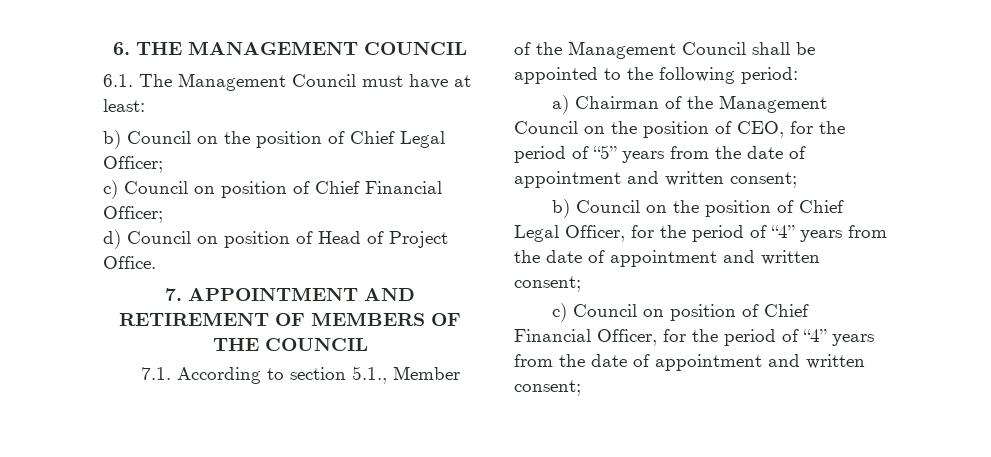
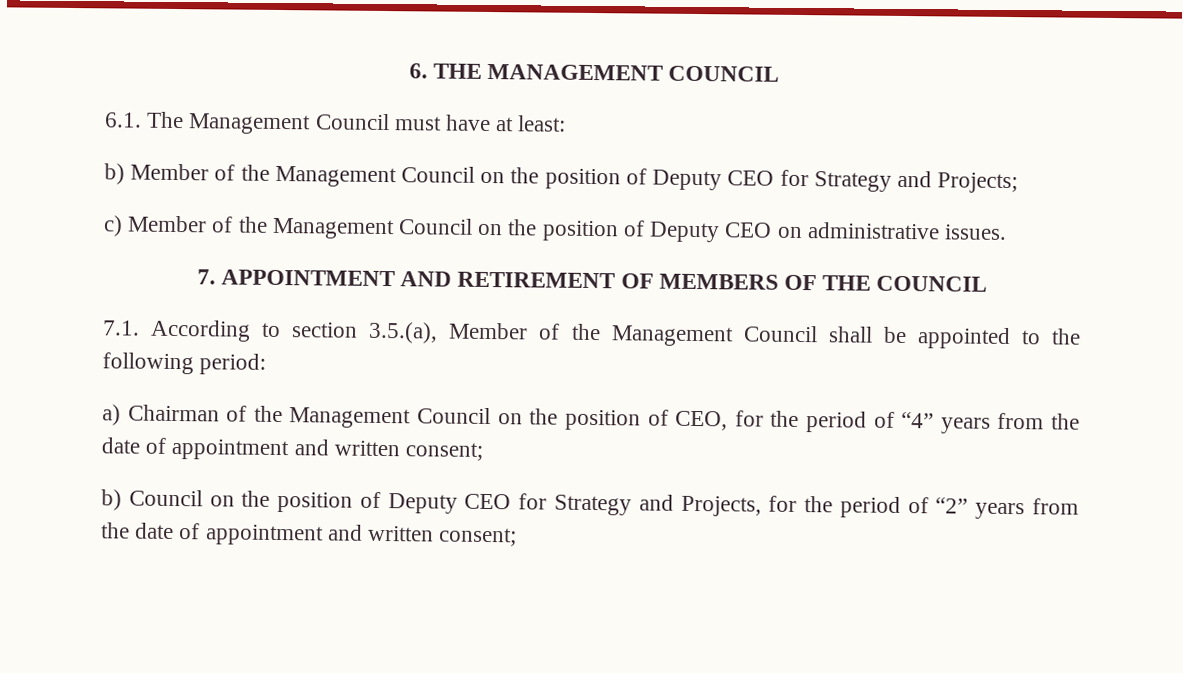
- b) Council on the position of Chief Legal Officer;
- c) Council on position of Chief Financial Officer;
- d) Council on position of Head of Project Office.
+ b) Member of the Management Council on the position of Deputy CEO for Strategy and Projects;
+ c) Member of the Management Council on the position of Deputy CEO on administrative issues.
- 7.1. According to section 5.1., Member of the Management Council shall be appointed to the following period:
+ 7.1. According to section 3.5.(a), Member of the Management Council shall be appointed to the following period:
- a) Chairman of the Management Council on the position of CEO, for the period of “5” years from the date of appointment and written consent;
+ a) Chairman of the Management Council on the position of CEO, for the period of “4” years from the date of appointment and written consent;
- b) Council on the position of Chief Legal Officer, for the period of “4” years from the date of appointment and written consent;
- c) Council on position of Chief Financial Officer, for the period of “4” years from the date of appointment and written consent;
+ b) Council on the position of Deputy CEO for Strategy and Projects, for the period of “2” years from the date of appointment and written consent;

